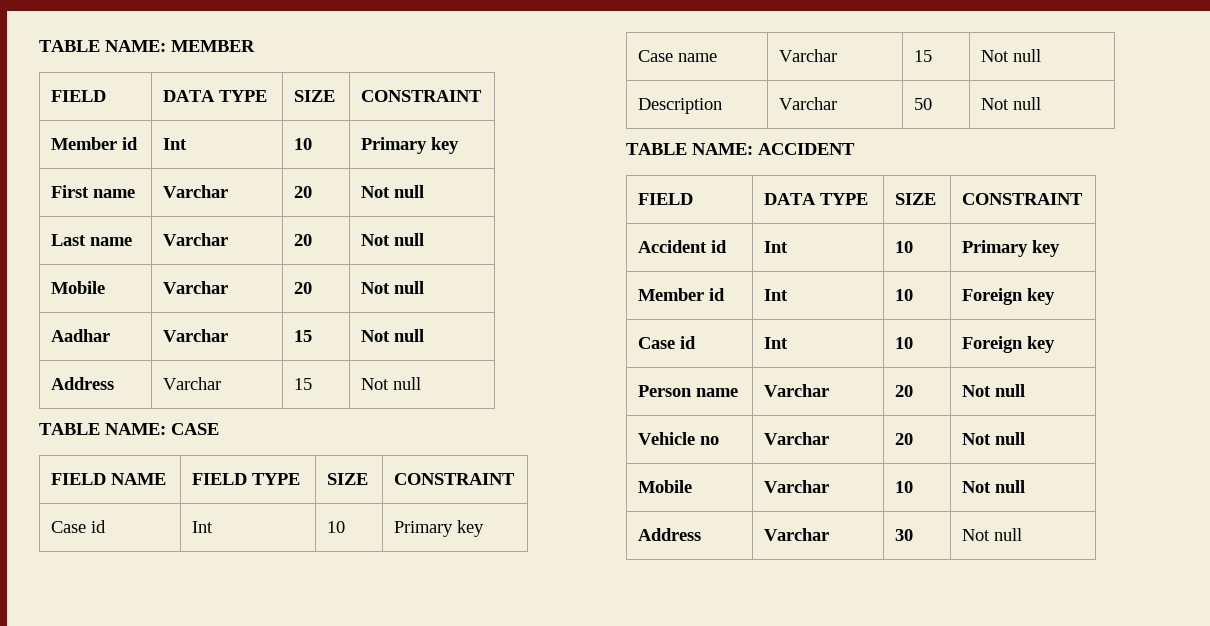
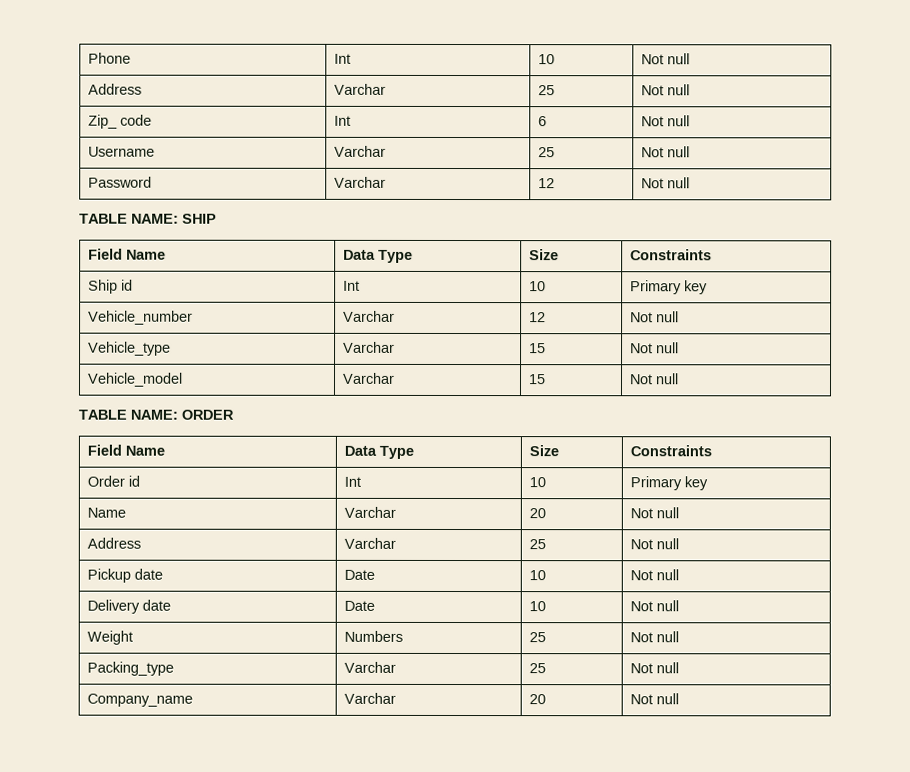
- TABLE NAME: MEMBER
- FIELD | DATA TYPE | SIZE | CONSTRAINT
- Member id | Int | 10 | Primary key
- First name | Varchar | 20 | Not null
- Last name | Varchar | 20 | Not null
- Mobile | Varchar | 20 | Not null
- Aadhar | Varchar | 15 | Not null
- Address | Varchar | 15 | Not null
+ Phone | Int | 10 | Not null
+ Address | Varchar | 25 | Not null
+ Zip_ code | Int | 6 | Not null
+ Username | Varchar | 25 | Not null
+ Password | Varchar | 12 | Not null
+ TABLE NAME: SHIP
+ Field Name | Data Type | Size | Constraints
+ Ship id | Int | 10 | Primary key
+ Vehicle_number | Varchar | 12 | Not null
+ Vehicle_type | Varchar | 15 | Not null
+ Vehicle_model | Varchar | 15 | Not null
- TABLE NAME: CASE
- FIELD NAME | FIELD TYPE | SIZE | CONSTRAINT
- Case id | Int | 10 | Primary key
- Case name | Varchar | 15 | Not null
- Description | Varchar | 50 | Not null
- TABLE NAME: ACCIDENT
- FIELD | DATA TYPE | SIZE | CONSTRAINT
- Accident id | Int | 10 | Primary key
- Member id | Int | 10 | Foreign key
- Case id | Int | 10 | Foreign key
- Person name | Varchar | 20 | Not null
- Vehicle no | Varchar | 20 | Not null
- Mobile | Varchar | 10 | Not null
- Address | Varchar | 30 | Not null
+ TABLE NAME: ORDER
+ Field Name | Data Type | Size | Constraints
+ Order id | Int | 10 | Primary key
+ Name | Varchar | 20 | Not null
+ Address | Varchar | 25 | Not null
+ Pickup date | Date | 10 | Not null
+ Delivery date | Date | 10 | Not null
+ Weight | Numbers | 25 | Not null
+ Packing_type | Varchar | 25 | Not null
+ Company_name | Varchar | 20 | Not null

